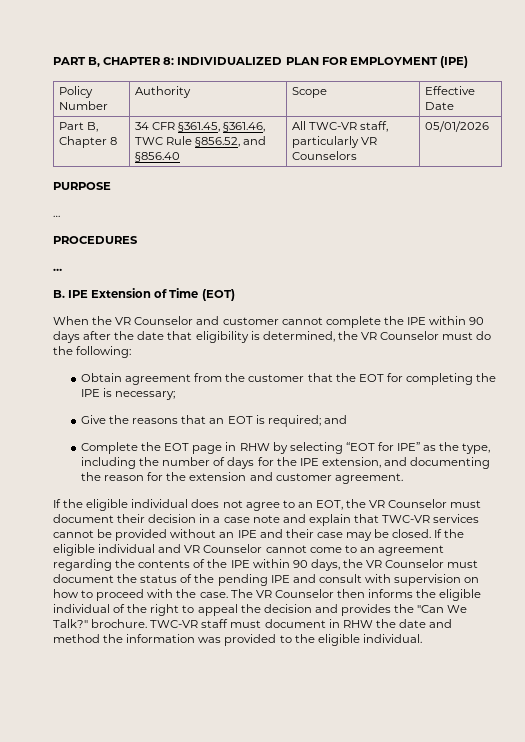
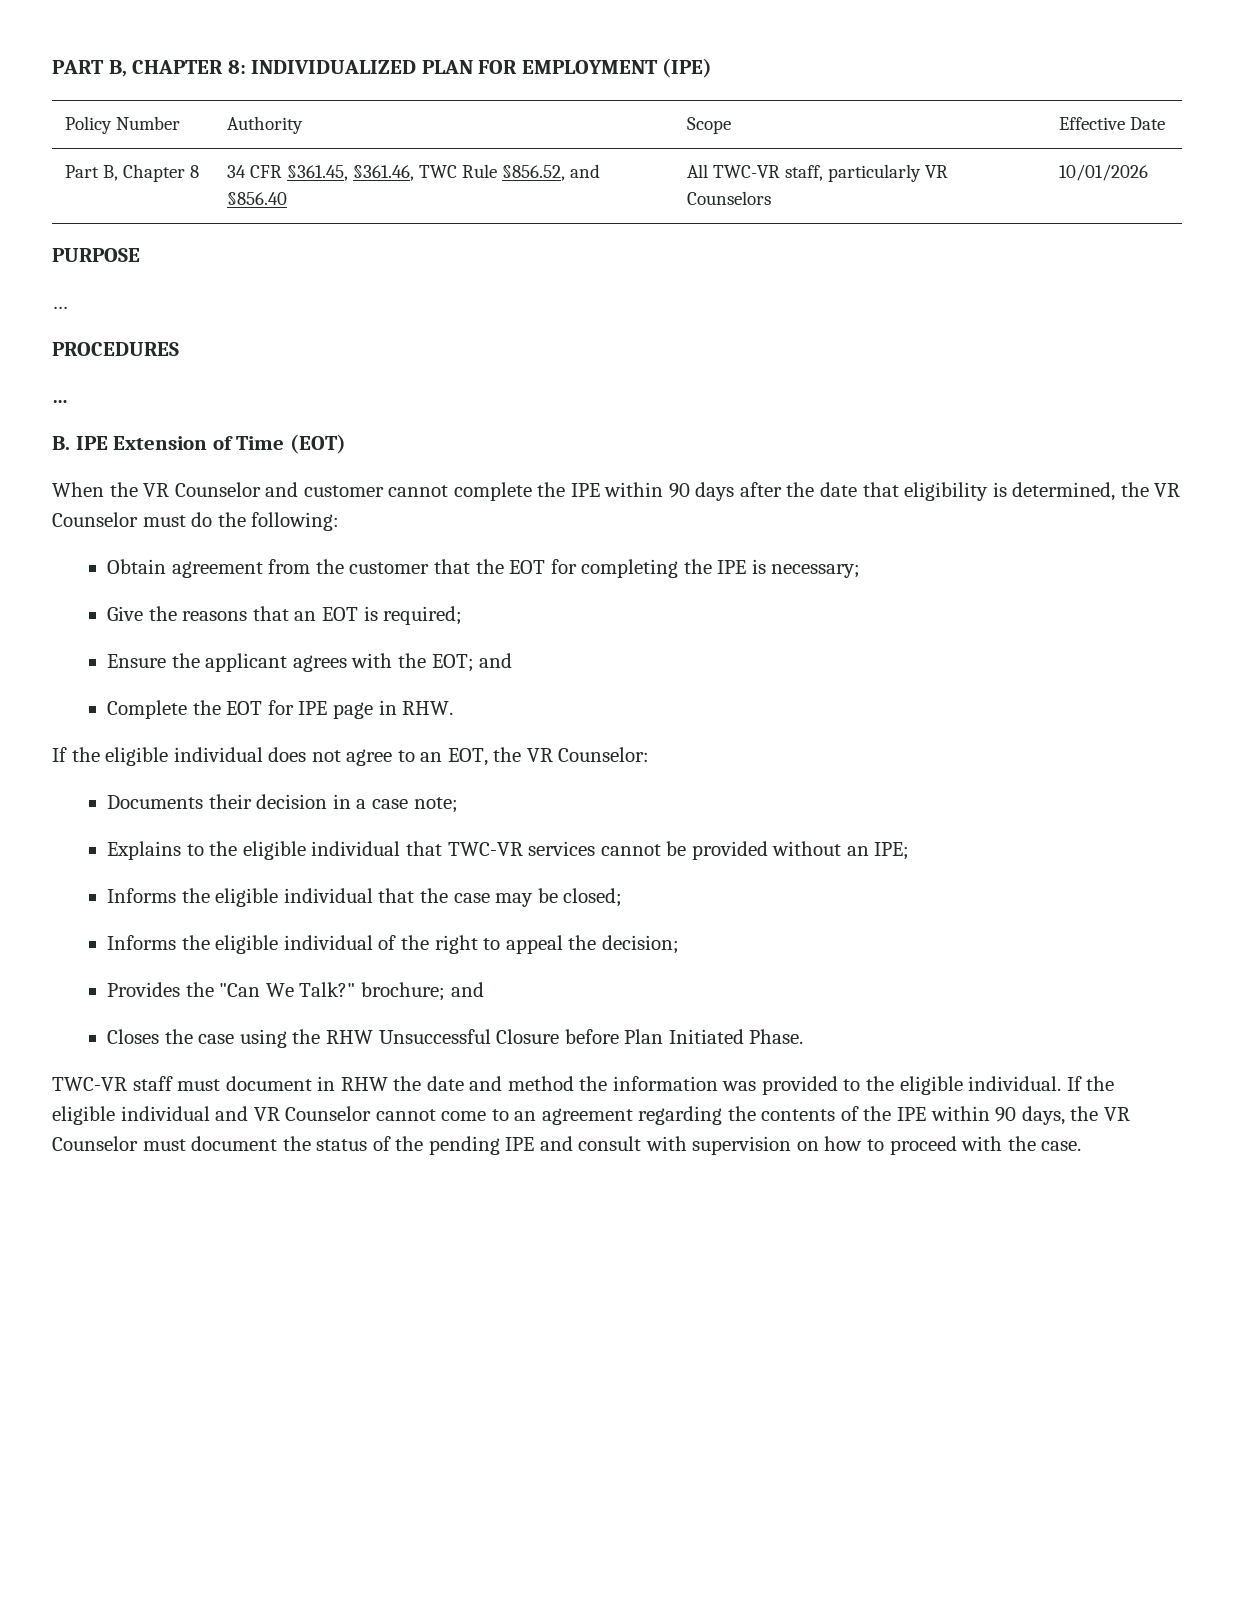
- Part B, Chapter 8 | 34 CFR §361.45, §361.46, TWC Rule §856.52, and §856.40 | All TWC-VR staff, particularly VR Counselors | 05/01/2026
+ Part B, Chapter 8 | 34 CFR §361.45, §361.46, TWC Rule §856.52, and §856.40 | All TWC-VR staff, particularly VR Counselors | 10/01/2026
- Give the reasons that an EOT is required; and
- Complete the EOT page in RHW by selecting “EOT for IPE” as the type, including the number of days for the IPE extension, and documenting the reason for the extension and customer agreement.
+ Give the reasons that an EOT is required;
+ Ensure the applicant agrees with the EOT; and
+ Complete the EOT for IPE page in RHW.
- If the eligible individual does not agree to an EOT, the VR Counselor must document their decision in a case note and explain that TWC-VR services cannot be provided without an IPE and their case may be closed.
+ If the eligible individual does not agree to an EOT, the VR Counselor:
+ Documents their decision in a case note;
+ Explains to the eligible individual that TWC-VR services cannot be provided without an IPE;
+ Informs the eligible individual that the case may be closed;
+ Informs the eligible individual of the right to appeal the decision;
+ Provides the "Can We Talk?" brochure; and
+ Closes the case using the RHW Unsuccessful Closure before Plan Initiated Phase.
+ TWC-VR staff must document in RHW the date and method the information was provided to the eligible individual.
- The VR Counselor then informs the eligible individual of the right to appeal the decision and provides the "Can We Talk?" brochure. TWC-VR staff must document in RHW the date and method the information was provided to the eligible individual.

